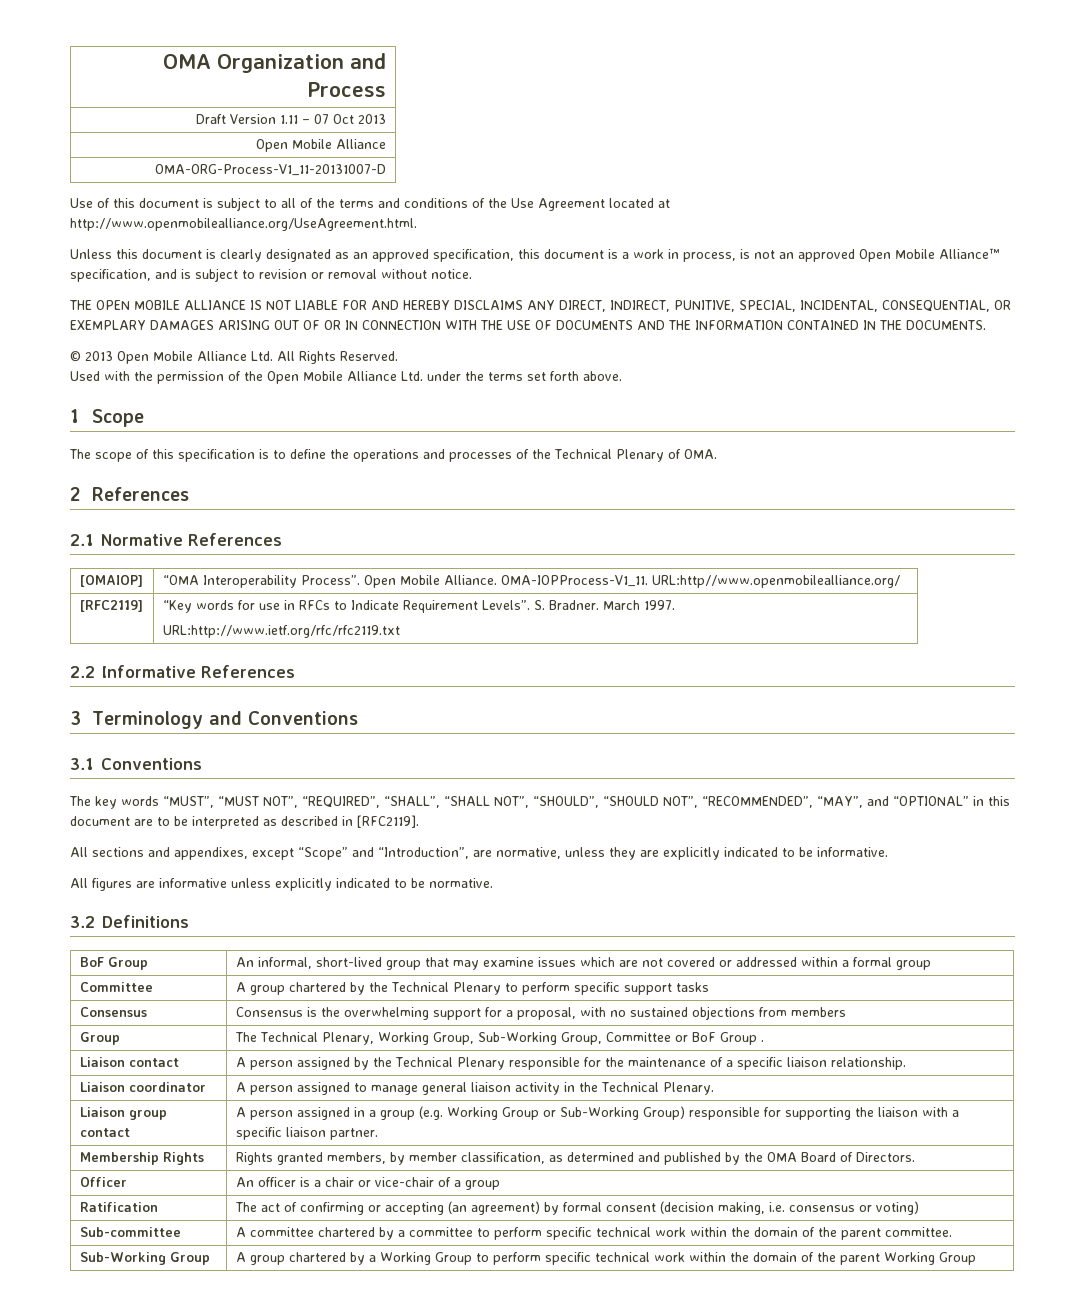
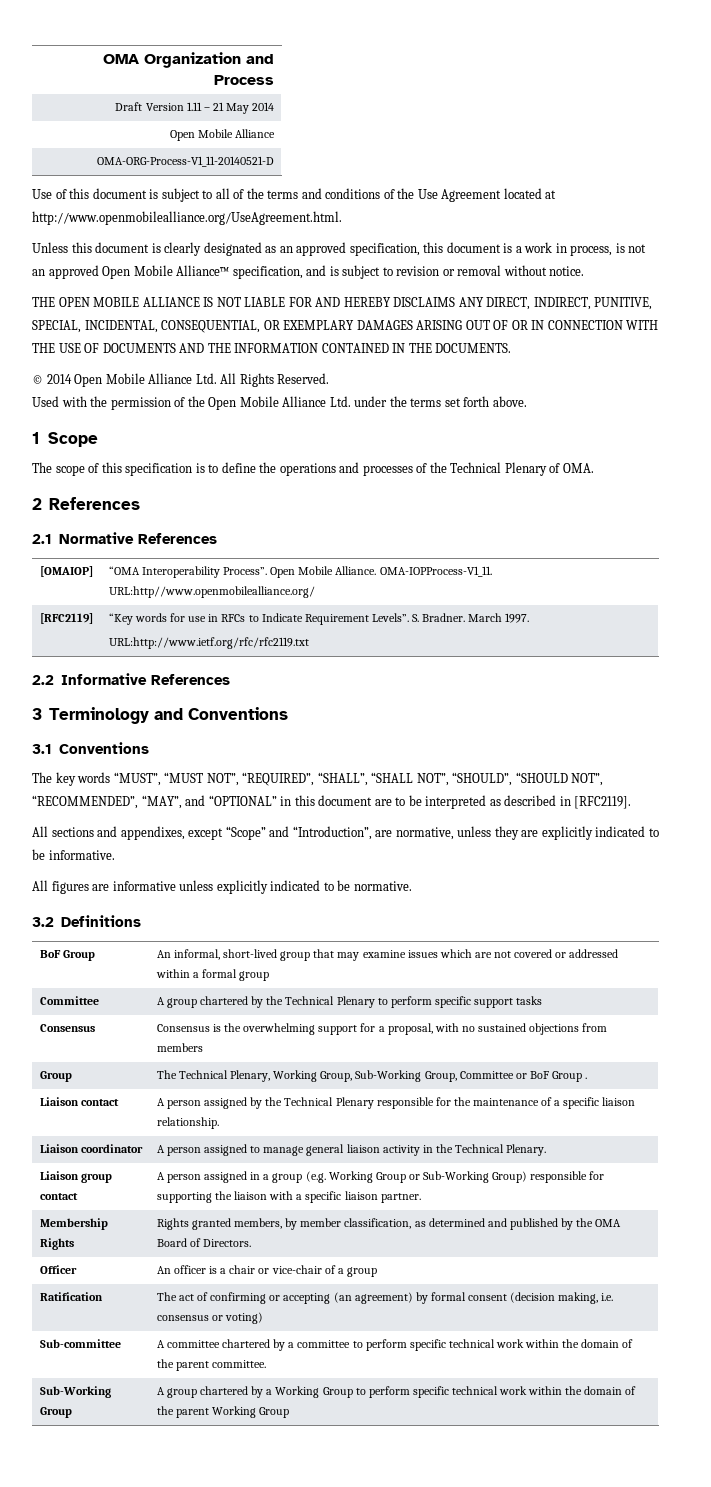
- Draft Version 1.11 – 07 Oct 2013
+ Draft Version 1.11 – 21 May 2014
- OMA-ORG-Process-V1_11-20131007-D
+ OMA-ORG-Process-V1_11-20140521-D
- © 2013 Open Mobile Alliance Ltd. All Rights Reserved.
+ © 2014 Open Mobile Alliance Ltd. All Rights Reserved.

